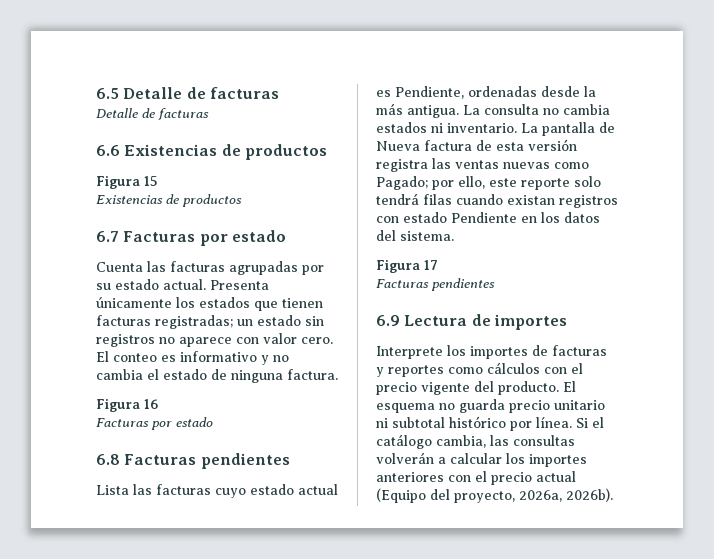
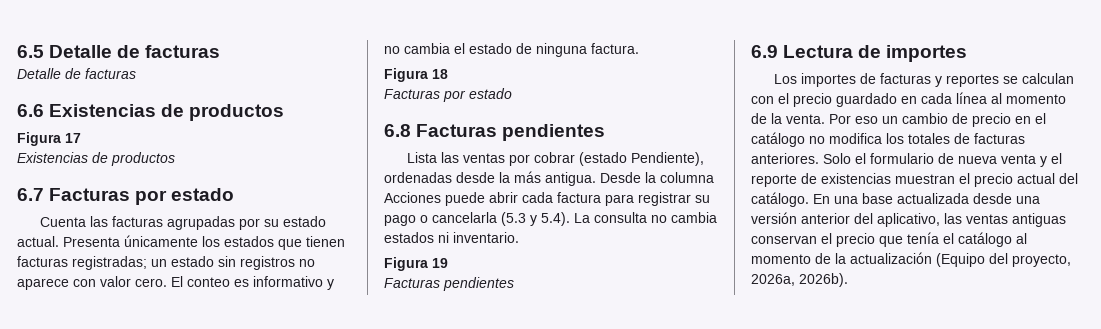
- Figura 15
+ Figura 17
- Figura 16
+ Figura 18
- Lista las facturas cuyo estado actual es Pendiente, ordenadas desde la más antigua.
+ Lista las ventas por cobrar (estado Pendiente), ordenadas desde la más antigua.
- La consulta no cambia estados ni inventario. La pantalla de Nueva factura de esta versión registra las ventas nuevas como Pagado; por ello, este reporte solo tendrá filas cuando existan registros con estado Pendiente en los datos del sistema.
- Figura 17
+ Desde la columna Acciones puede abrir cada factura para registrar su pago o cancelarla (5.3 y 5.4). La consulta no cambia estados ni inventario.
+ Figura 19
- Interprete los importes de facturas y reportes como cálculos con el precio vigente del producto. El esquema no guarda precio unitario ni subtotal histórico por línea. Si el catálogo cambia, las consultas volverán a calcular los importes anteriores con el precio actual (Equipo del proyecto, 2026a, 2026b).
+ Los importes de facturas y reportes se calculan con el precio guardado en cada línea al momento de la venta. Por eso un cambio de precio en el catálogo no modifica los totales de facturas anteriores. Solo el formulario de nueva venta y el reporte de existencias muestran el precio actual del catálogo. En una base actualizada desde una versión anterior del aplicativo, las ventas antiguas conservan el precio que tenía el catálogo al momento de la actualización (Equipo del proyecto, 2026a, 2026b).

